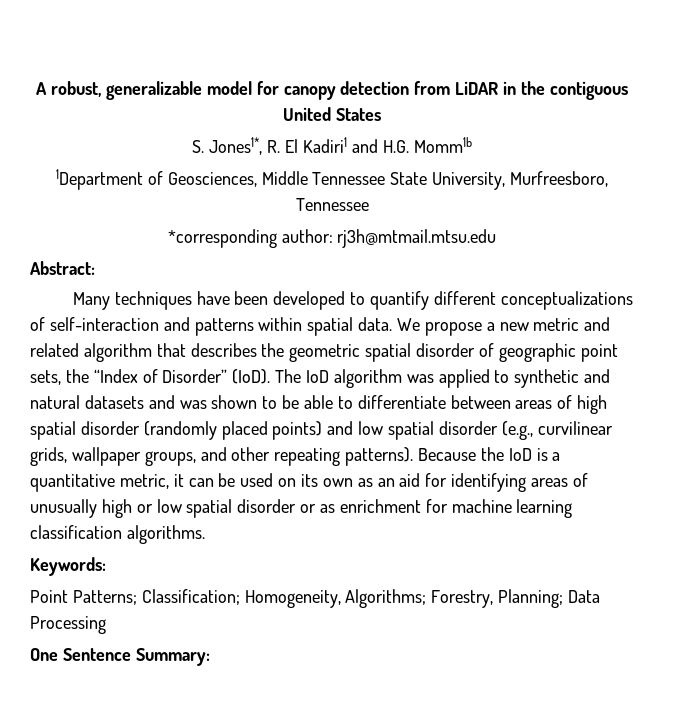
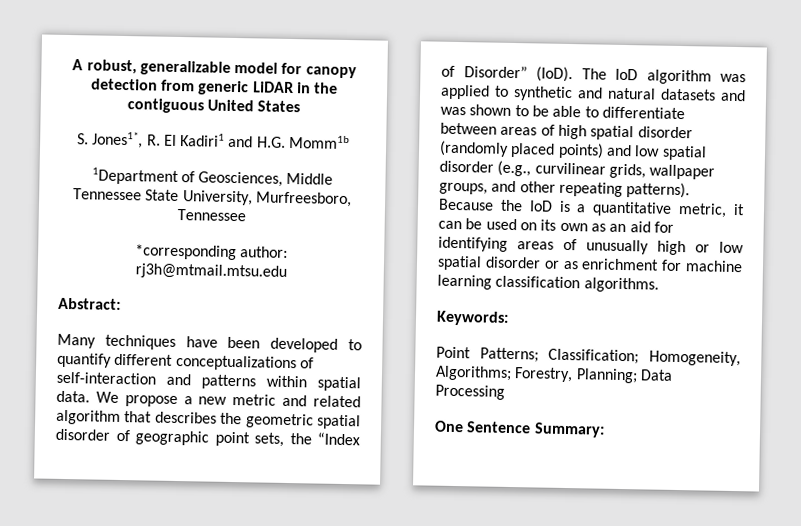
- A robust, generalizable model for canopy detection from LiDAR in the contiguous United States
+ A robust, generalizable model for canopy detection from generic LiDAR in the contiguous United States

